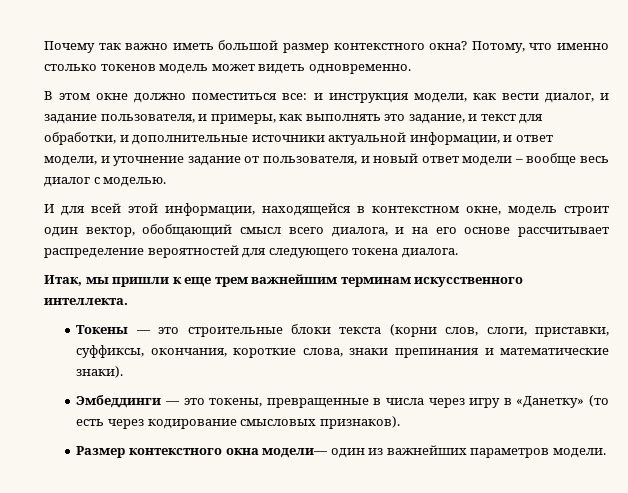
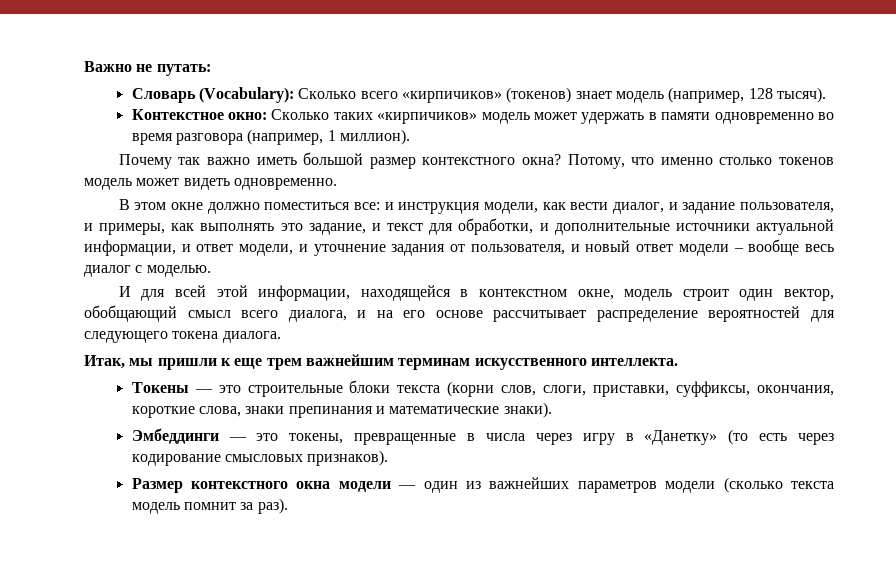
+ Важно не путать:
+ Словарь (Vocabulary): Сколько всего «кирпичиков» (токенов) знает модель (например, 128 тысяч).
+ Контекстное окно: Сколько таких «кирпичиков» модель может удержать в памяти одновременно во время разговора (например, 1 миллион).
- В этом окне должно поместиться все: и инструкция модели, как вести диалог, и задание пользователя, и примеры, как выполнять это задание, и текст для обработки, и дополнительные источники актуальной информации, и ответ модели, и уточнение задание от пользователя, и новый ответ модели – вообще весь диалог с моделью.
+ В этом окне должно поместиться все: и инструкция модели, как вести диалог, и задание пользователя, и примеры, как выполнять это задание, и текст для обработки, и дополнительные источники актуальной информации, и ответ модели, и уточнение задания от пользователя, и новый ответ модели – вообще весь диалог с моделью.
- Размер контекстного окна модели— один из важнейших параметров модели.
+ Размер контекстного окна модели — один из важнейших параметров модели (сколько текста модель помнит за раз).

